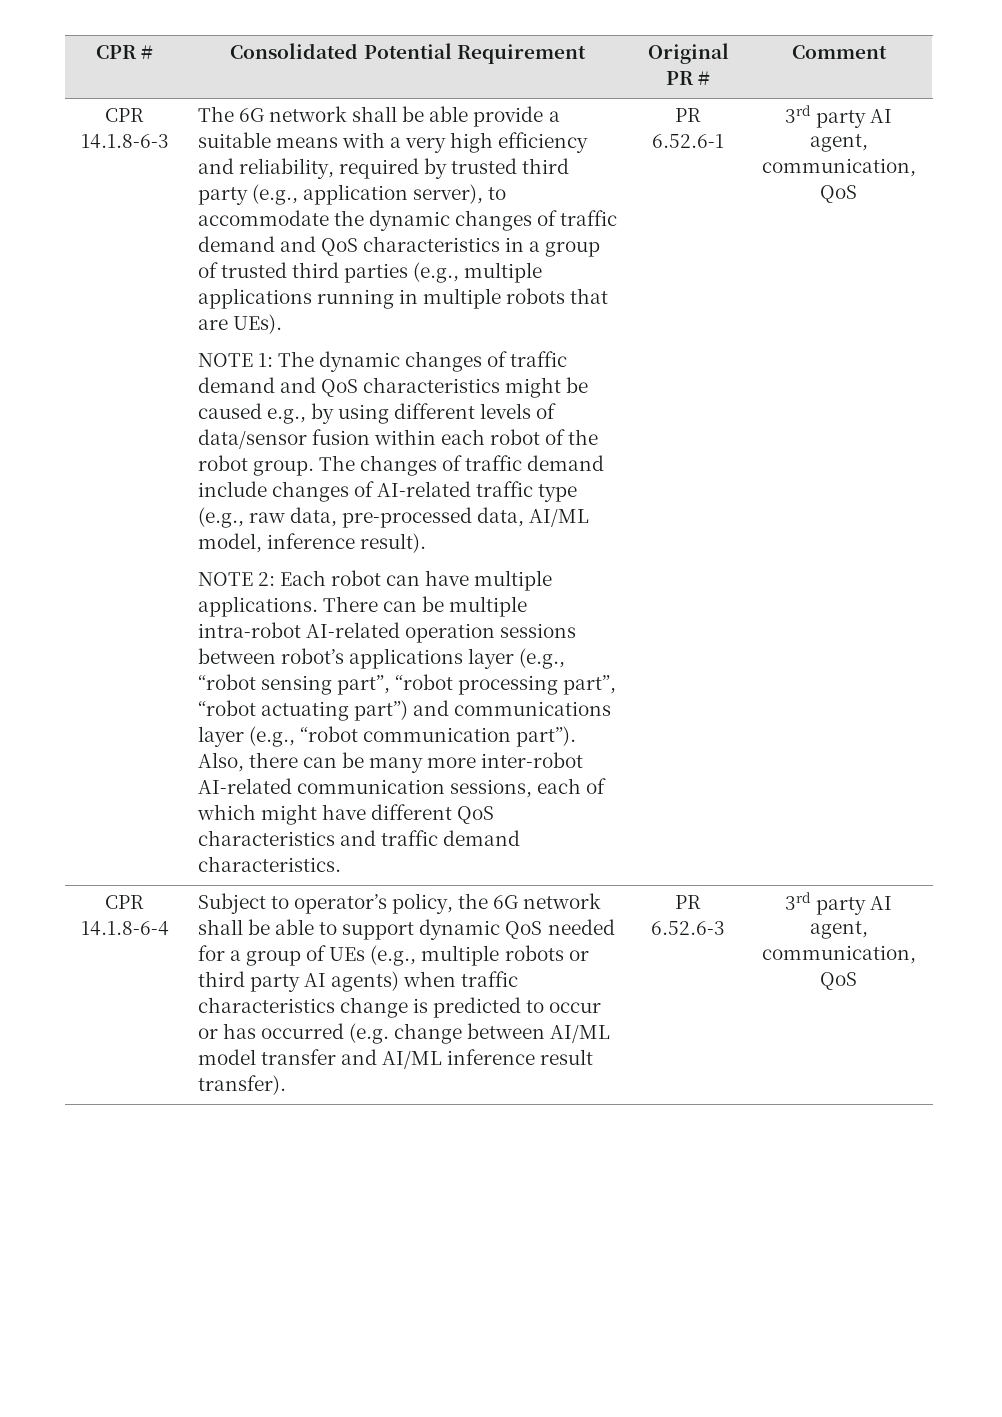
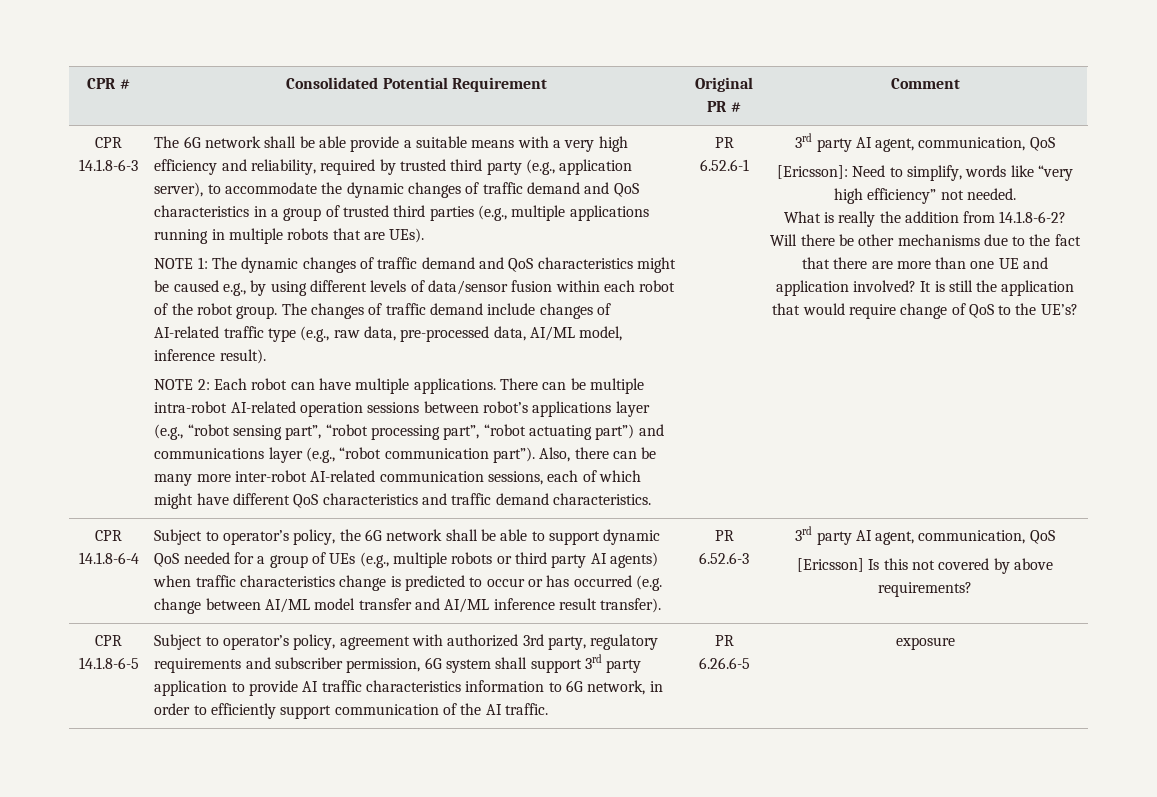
+ [Ericsson]: Need to simplify, words like “very high efficiency” not needed.
+ What is really the addition from 14.1.8-6-2? Will there be other mechanisms due to the fact that there are more than one UE and application involved? It is still the application that would require change of QoS to the UE’s?
+ [Ericsson] Is this not covered by above requirements?
+ CPR 14.1.8-6-5 | Subject to operator’s policy, agreement with authorized 3rd party, regulatory requirements and subscriber permission, 6G system shall support 3rd party application to provide AI traffic characteristics information to 6G network, in order to efficiently support communication of the AI traffic. | PR 6.26.6-5 | exposure

